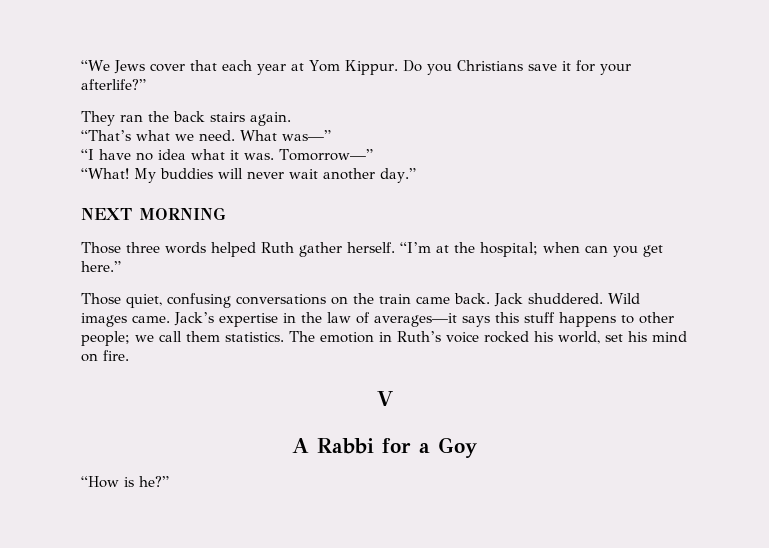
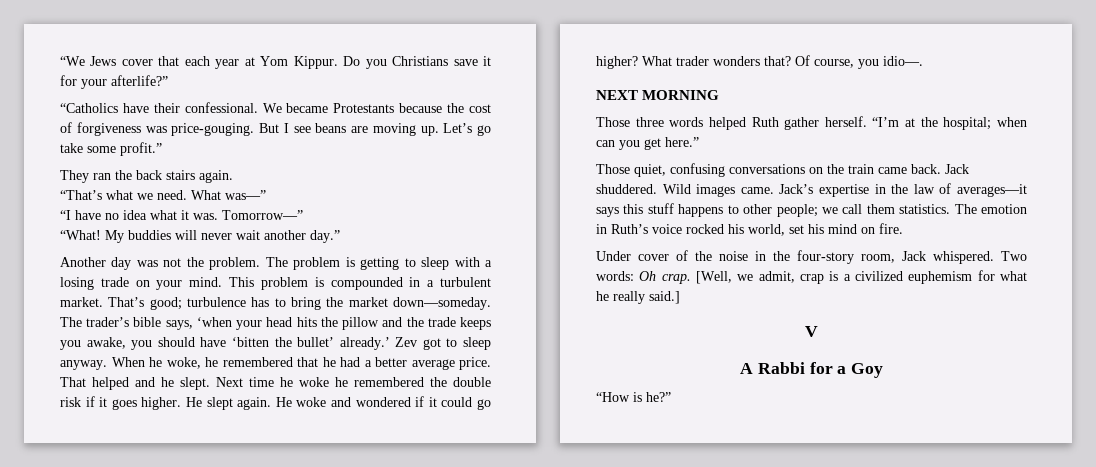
+ “Catholics have their confessional. We became Protestants because the cost of forgiveness was price-gouging. But I see beans are moving up. Let’s go take some profit.”
+ Another day was not the problem. The problem is getting to sleep with a losing trade on your mind. This problem is compounded in a turbulent market. That’s good; turbulence has to bring the market down—someday. The trader’s bible says, ‘when your head hits the pillow and the trade keeps you awake, you should have ‘bitten the bullet’ already.’ Zev got to sleep anyway. When he woke, he remembered that he had a better average price. That helped and he slept. Next time he woke he remembered the double risk if it goes higher. He slept again. He woke and wondered if it could go higher? What trader wonders that? Of course, you idio—.
+ Under cover of the noise in the four-story room, Jack whispered. Two words: Oh crap. [Well, we admit, crap is a civilized euphemism for what he really said.]

